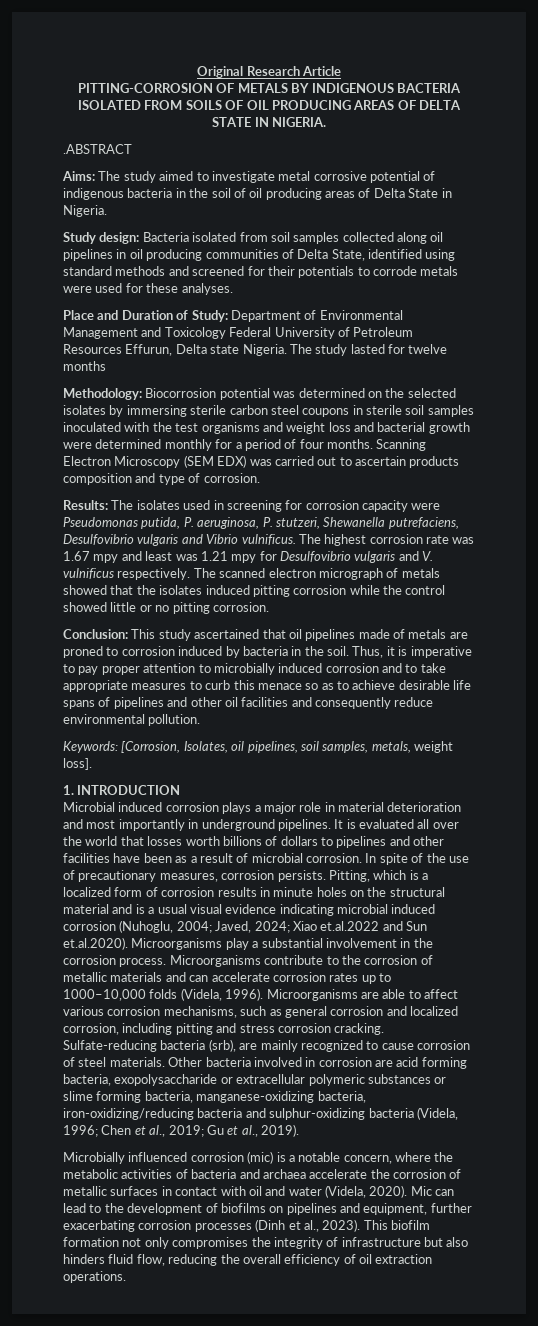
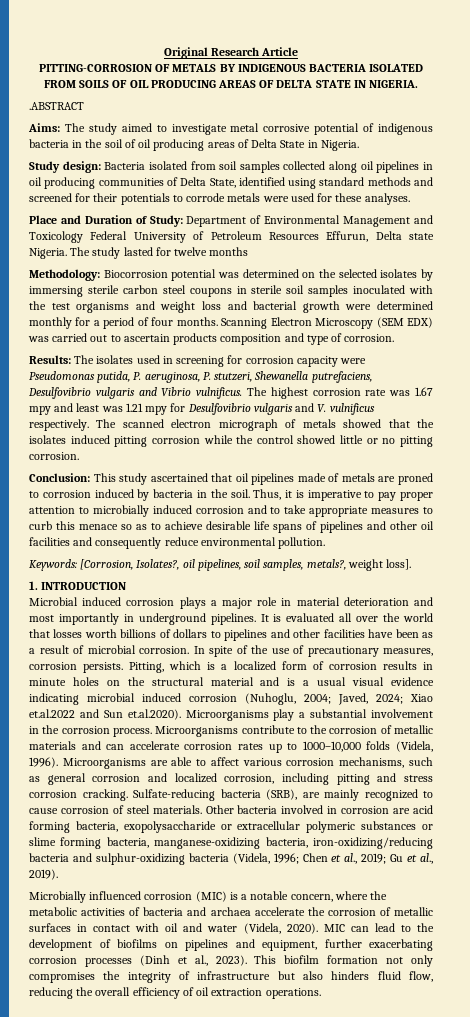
- Keywords: [Corrosion, Isolates, oil pipelines, soil samples, metals, weight loss].
+ Keywords: [Corrosion, Isolates?, oil pipelines, soil samples, metals?, weight loss].
- Sulfate-reducing bacteria (srb), are mainly recognized to cause corrosion of steel materials.
+ Sulfate-reducing bacteria (SRB), are mainly recognized to cause corrosion of steel materials.
- Microbially influenced corrosion (mic) is a notable concern, where the metabolic activities of bacteria and archaea accelerate the corrosion of metallic surfaces in contact with oil and water (Videla, 2020).
+ Microbially influenced corrosion (MIC) is a notable concern, where the metabolic activities of bacteria and archaea accelerate the corrosion of metallic surfaces in contact with oil and water (Videla, 2020).
- Mic can lead to the development of biofilms on pipelines and equipment, further exacerbating corrosion processes (Dinh et al., 2023).
+ MIC can lead to the development of biofilms on pipelines and equipment, further exacerbating corrosion processes (Dinh et al., 2023).

